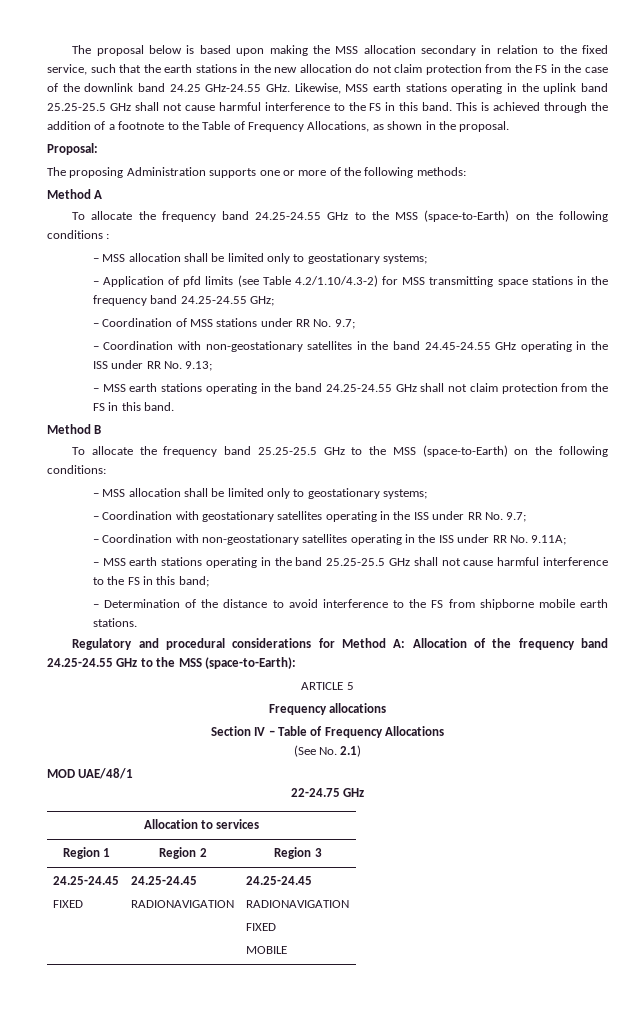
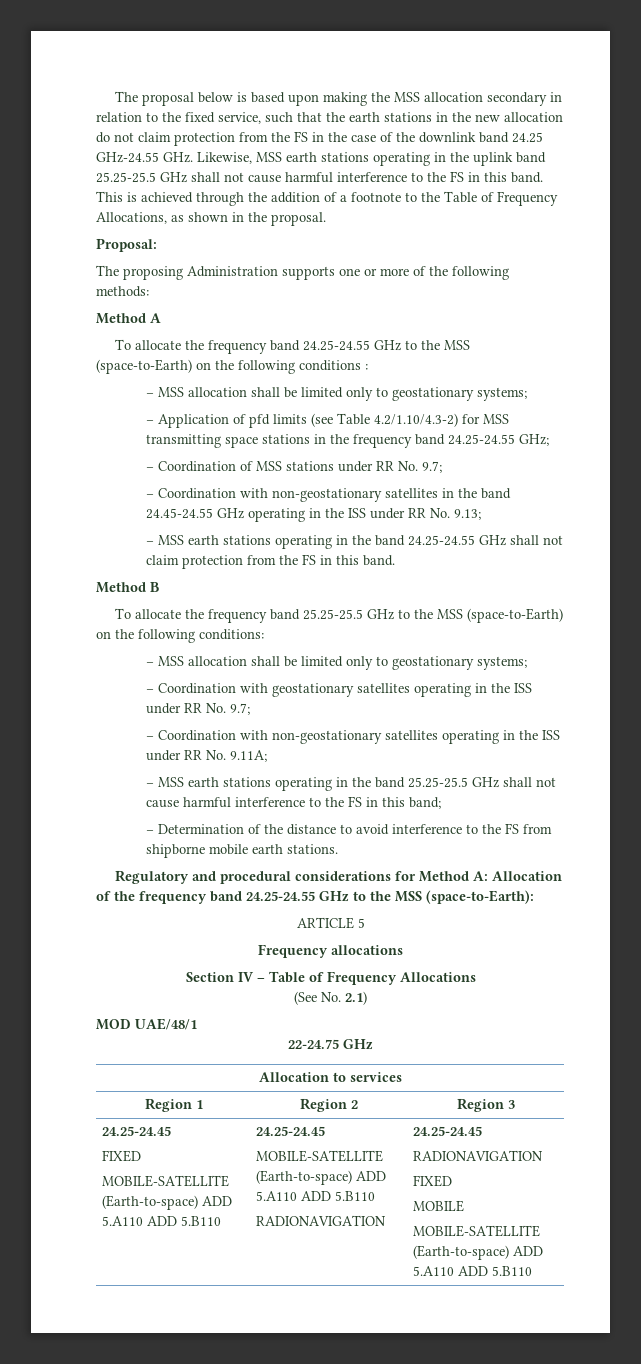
  Region 1 | Region 2 | Region 3
  24.25-24.45
- FIXED | 24.25-24.45
+ FIXED
+ MOBILE-SATELLITE (Earth-to-space) ADD 5.A110 ADD 5.B110 | 24.25-24.45
+ MOBILE-SATELLITE (Earth-to-space) ADD 5.A110 ADD 5.B110
  RADIONAVIGATION | 24.25-24.45
  RADIONAVIGATION
  FIXED
  MOBILE
+ MOBILE-SATELLITE (Earth-to-space) ADD 5.A110 ADD 5.B110

